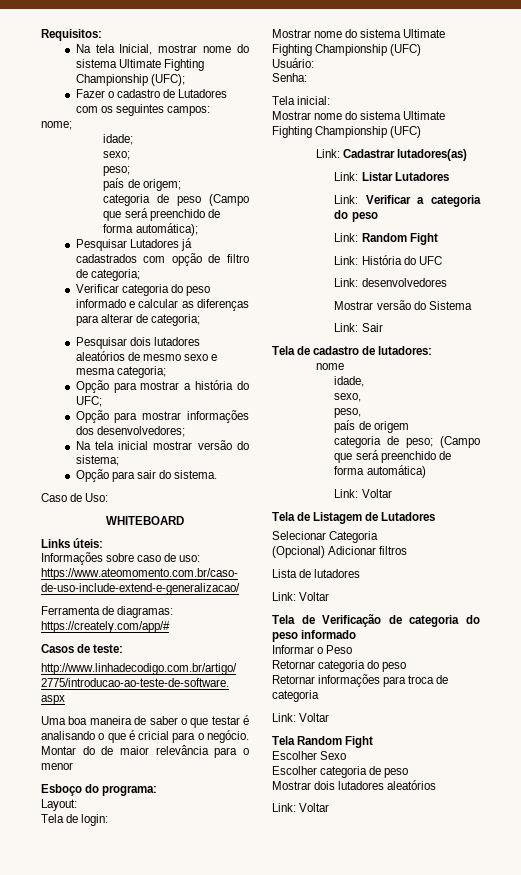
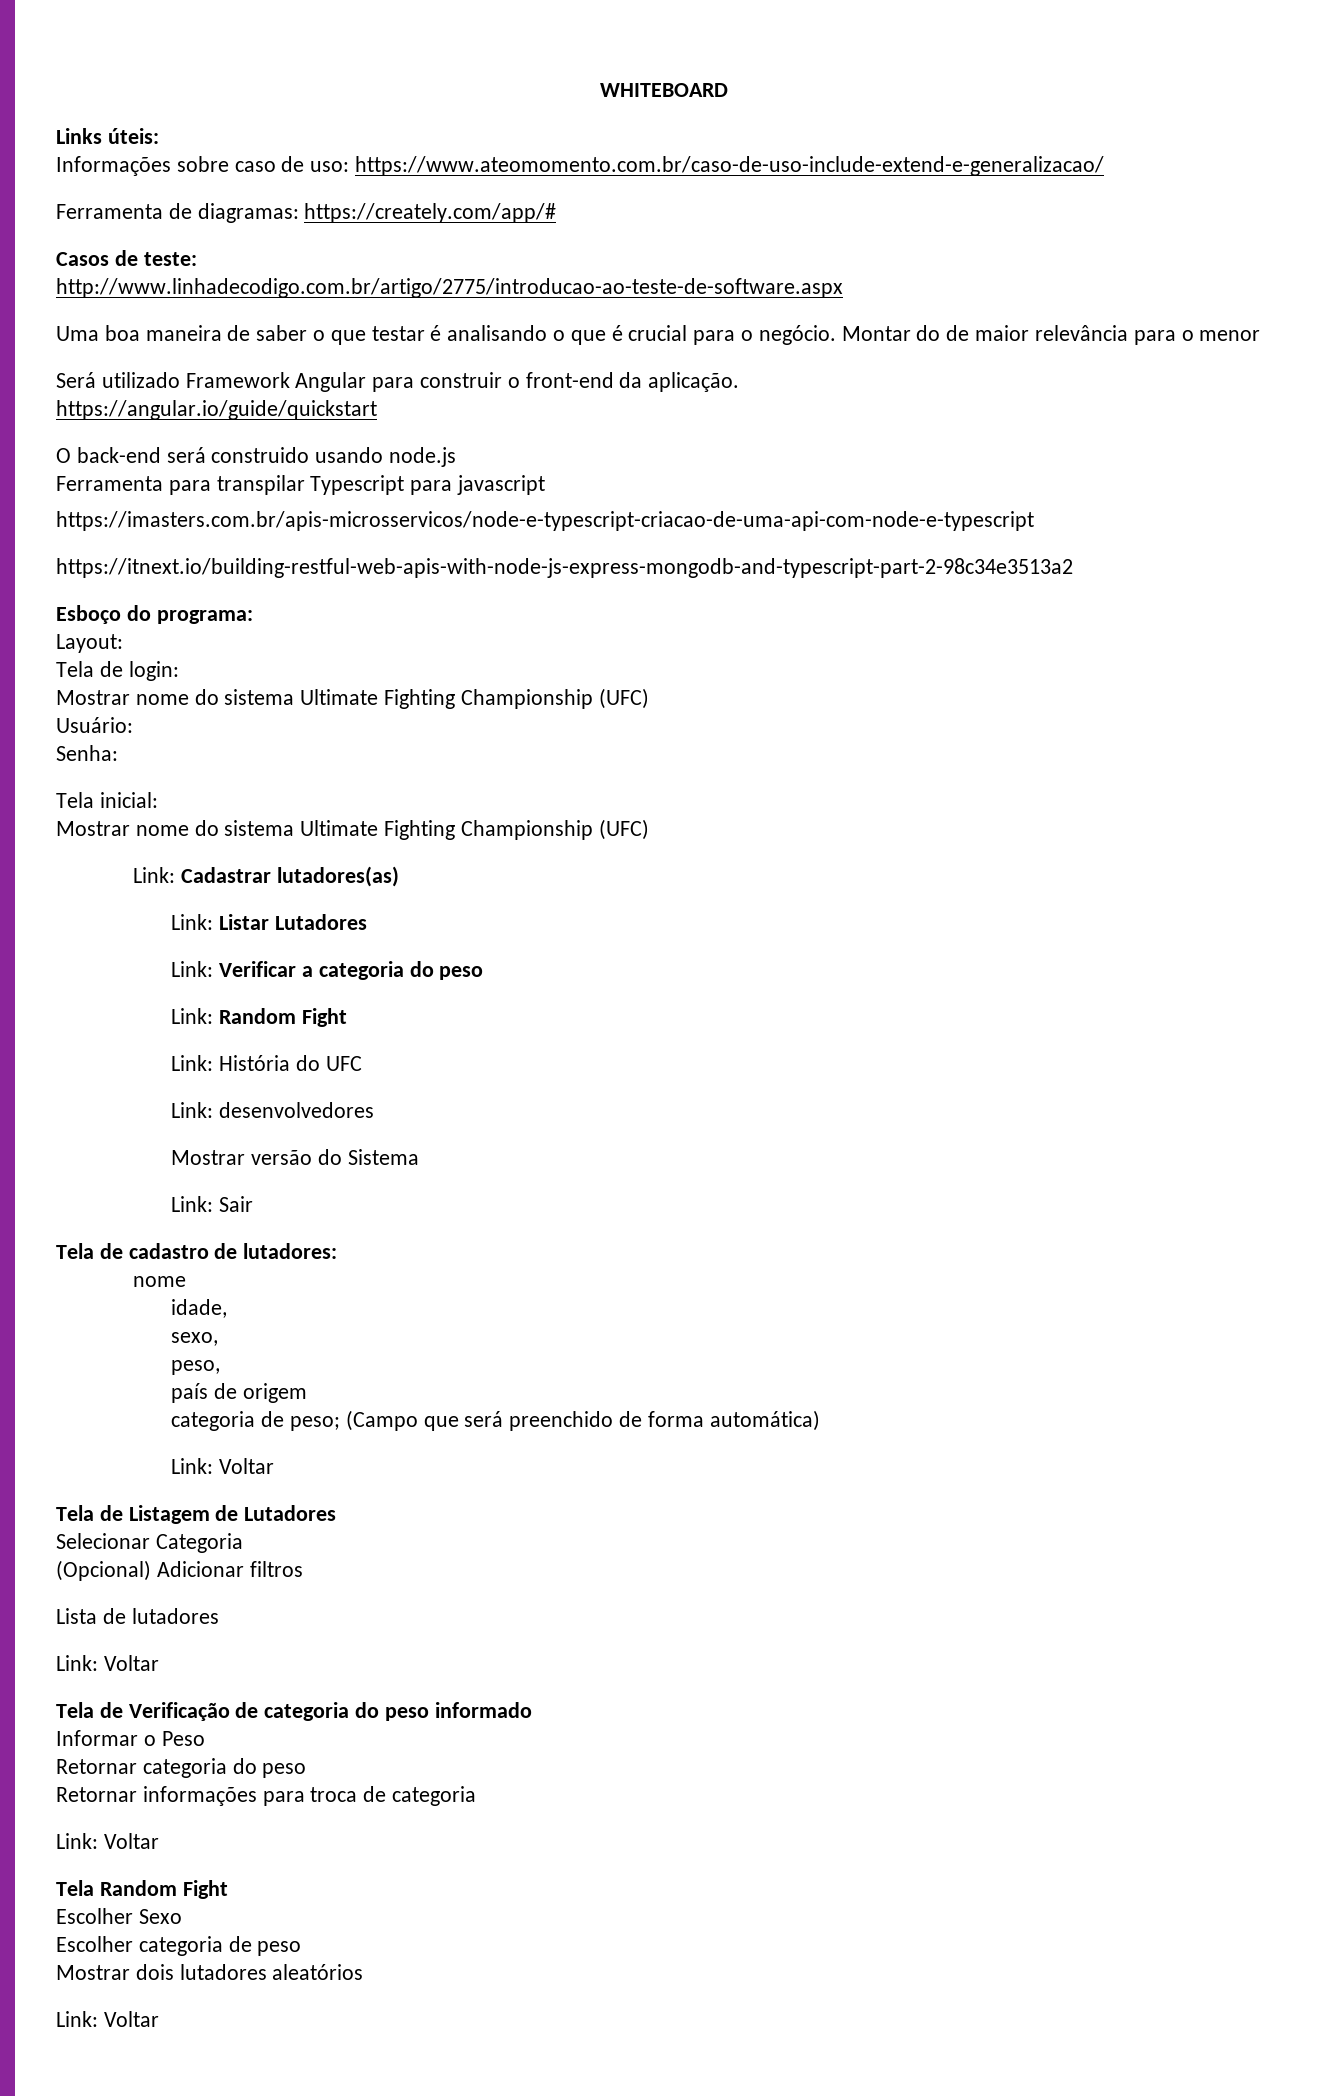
- Requisitos:
- Na tela Inicial, mostrar nome do sistema Ultimate Fighting Championship (UFC);
- Fazer o cadastro de Lutadores com os seguintes campos:
- nome;
- idade;
- sexo;
- peso;
- país de origem;
- categoria de peso (Campo que será preenchido de forma automática);
- Pesquisar Lutadores já cadastrados com opção de filtro de categoria;
- Verificar categoria do peso informado e calcular as diferenças para alterar de categoria;
- Pesquisar dois lutadores aleatórios de mesmo sexo e mesma categoria;
- Opção para mostrar a história do UFC;
- Opção para mostrar informações dos desenvolvedores;
- Na tela inicial mostrar versão do sistema;
- Opção para sair do sistema.
- Caso de Uso:
- Uma boa maneira de saber o que testar é analisando o que é cricial para o negócio.
+ Uma boa maneira de saber o que testar é analisando o que é crucial para o negócio.
+ Será utilizado Framework Angular para construir o front-end da aplicação.
+ https://angular.io/guide/quickstart
+ O back-end será construido usando node.js
+ Ferramenta para transpilar Typescript para javascript
+ https://imasters.com.br/apis-microsservicos/node-e-typescript-criacao-de-uma-api-com-node-e-typescript
+ https://itnext.io/building-restful-web-apis-with-node-js-express-mongodb-and-typescript-part-2-98c34e3513a2

